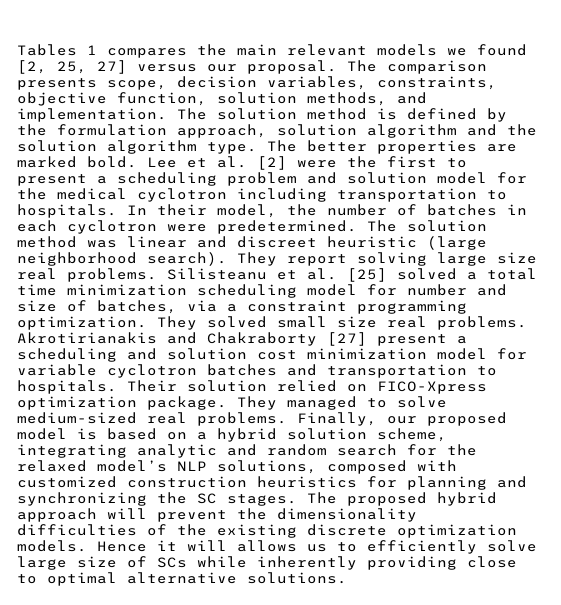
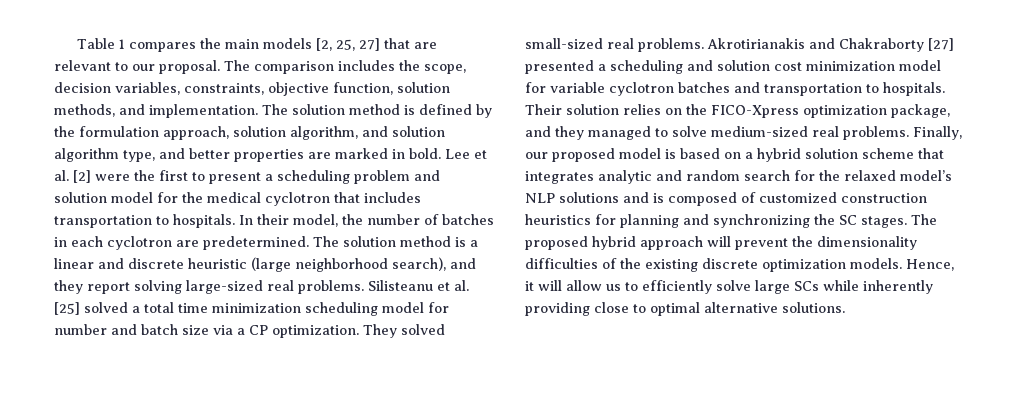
- Tables 1 compares the main relevant models we found [2, 25, 27] versus our proposal.
+ Table 1 compares the main models [2, 25, 27] that are relevant to our proposal.
- The comparison presents scope, decision variables, constraints, objective function, solution methods, and implementation.
+ The comparison includes the scope, decision variables, constraints, objective function, solution methods, and implementation.
- The solution method is defined by the formulation approach, solution algorithm and the solution algorithm type. The better properties are marked bold.
+ The solution method is defined by the formulation approach, solution algorithm, and solution algorithm type, and better properties are marked in bold.
- Lee et al. [2] were the first to present a scheduling problem and solution model for the medical cyclotron including transportation to hospitals.
+ Lee et al. [2] were the first to present a scheduling problem and solution model for the medical cyclotron that includes transportation to hospitals.
- In their model, the number of batches in each cyclotron were predetermined.
+ In their model, the number of batches in each cyclotron are predetermined.
- The solution method was linear and discreet heuristic (large neighborhood search). They report solving large size real problems.
+ The solution method is a linear and discrete heuristic (large neighborhood search), and they report solving large-sized real problems.
- Silisteanu et al. [25] solved a total time minimization scheduling model for number and size of batches, via a constraint programming optimization.
+ Silisteanu et al. [25] solved a total time minimization scheduling model for number and batch size via a CP optimization.
- They solved small size real problems.
+ They solved small-sized real problems.
- Akrotirianakis and Chakraborty [27] present a scheduling and solution cost minimization model for variable cyclotron batches and transportation to hospitals.
+ Akrotirianakis and Chakraborty [27] presented a scheduling and solution cost minimization model for variable cyclotron batches and transportation to hospitals.
- Their solution relied on FICO-Xpress optimization package. They managed to solve medium-sized real problems.
+ Their solution relies on the FICO-Xpress optimization package, and they managed to solve medium-sized real problems.
- Finally, our proposed model is based on a hybrid solution scheme, integrating analytic and random search for the relaxed model’s NLP solutions, composed with customized construction heuristics for planning and synchronizing the SC stages.
+ Finally, our proposed model is based on a hybrid solution scheme that integrates analytic and random search for the relaxed model’s NLP solutions and is composed of customized construction heuristics for planning and synchronizing the SC stages.
- Hence it will allows us to efficiently solve large size of SCs while inherently providing close to optimal alternative solutions.
+ Hence, it will allow us to efficiently solve large SCs while inherently providing close to optimal alternative solutions.

